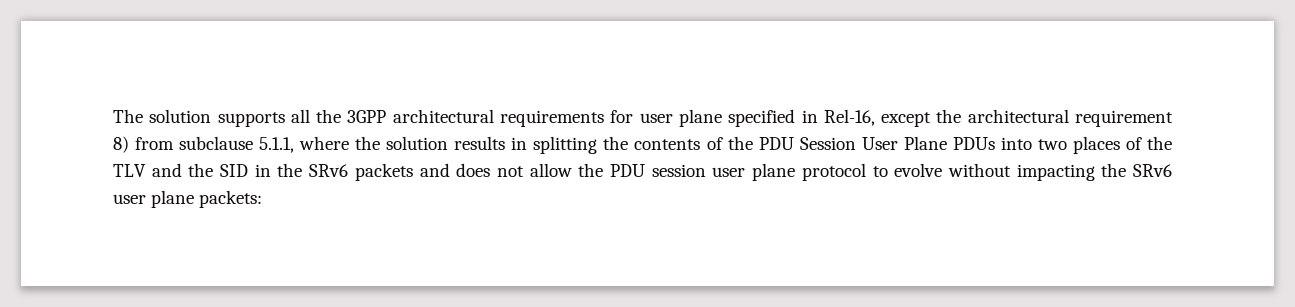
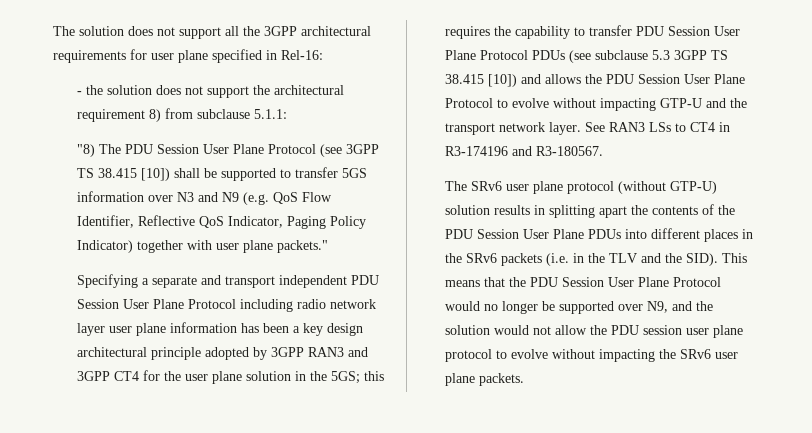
- The solution supports all the 3GPP architectural requirements for user plane specified in Rel-16, except the architectural requirement 8) from subclause 5.1.1, where the solution results in splitting the contents of the PDU Session User Plane PDUs into two places of the TLV and the SID in the SRv6 packets and does not allow the PDU session user plane protocol to evolve without impacting the SRv6 user plane packets:
+ The solution does not support all the 3GPP architectural requirements for user plane specified in Rel-16:
+ - the solution does not support the architectural requirement 8) from subclause 5.1.1:
+ "8) The PDU Session User Plane Protocol (see 3GPP TS 38.415 [10]) shall be supported to transfer 5GS information over N3 and N9 (e.g. QoS Flow Identifier, Reflective QoS Indicator, Paging Policy Indicator) together with user plane packets."
+ Specifying a separate and transport independent PDU Session User Plane Protocol including radio network layer user plane information has been a key design architectural principle adopted by 3GPP RAN3 and 3GPP CT4 for the user plane solution in the 5GS; this requires the capability to transfer PDU Session User Plane Protocol PDUs (see subclause 5.3 3GPP TS 38.415 [10]) and allows the PDU Session User Plane Protocol to evolve without impacting GTP-U and the transport network layer. See RAN3 LSs to CT4 in R3-174196 and R3-180567.
+ The SRv6 user plane protocol (without GTP-U) solution results in splitting apart the contents of the PDU Session User Plane PDUs into different places in the SRv6 packets (i.e. in the TLV and the SID). This means that the PDU Session User Plane Protocol would no longer be supported over N9, and the solution would not allow the PDU session user plane protocol to evolve without impacting the SRv6 user plane packets.

